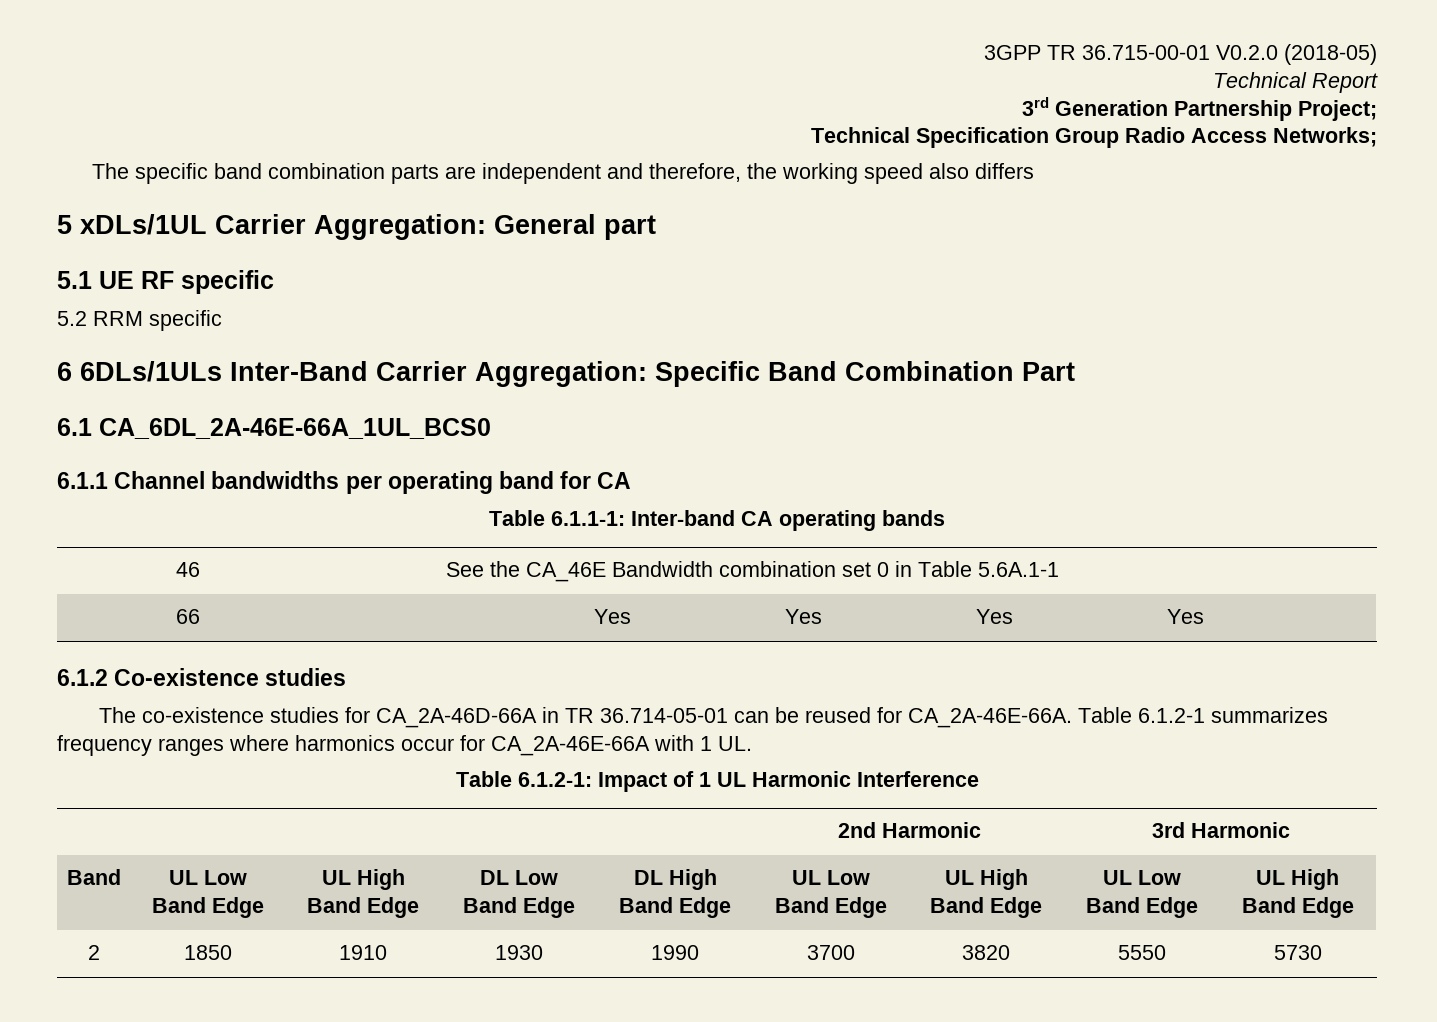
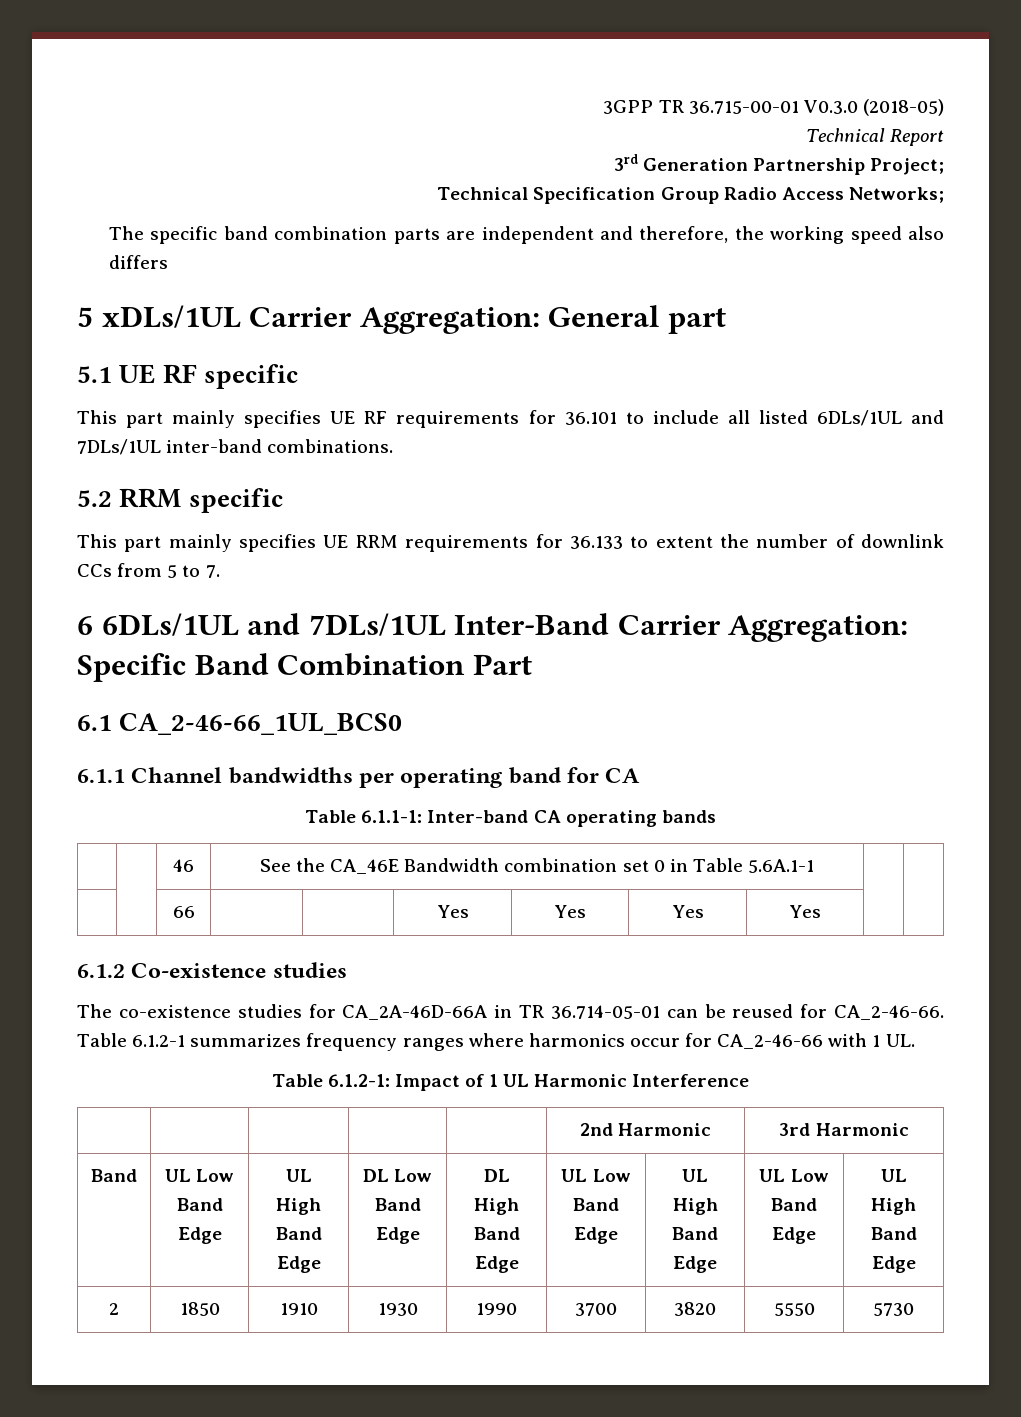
- 3GPP TR 36.715-00-01 V0.2.0 (2018-05)
+ 3GPP TR 36.715-00-01 V0.3.0 (2018-05)
+ This part mainly specifies UE RF requirements for 36.101 to include all listed 6DLs/1UL and 7DLs/1UL inter-band combinations.
  5.2 RRM specific
- 6 6DLs/1ULs Inter-Band Carrier Aggregation: Specific Band Combination Part
+ This part mainly specifies UE RRM requirements for 36.133 to extent the number of downlink CCs from 5 to 7.
+ 6 6DLs/1UL and 7DLs/1UL Inter-Band Carrier Aggregation: Specific Band Combination Part
- 6.1 CA_6DL_2A-46E-66A_1UL_BCS0
+ 6.1 CA_2-46-66_1UL_BCS0
- The co-existence studies for CA_2A-46D-66A in TR 36.714-05-01 can be reused for CA_2A-46E-66A.
+ The co-existence studies for CA_2A-46D-66A in TR 36.714-05-01 can be reused for CA_2-46-66.
- Table 6.1.2-1 summarizes frequency ranges where harmonics occur for CA_2A-46E-66A with 1 UL.
+ Table 6.1.2-1 summarizes frequency ranges where harmonics occur for CA_2-46-66 with 1 UL.

